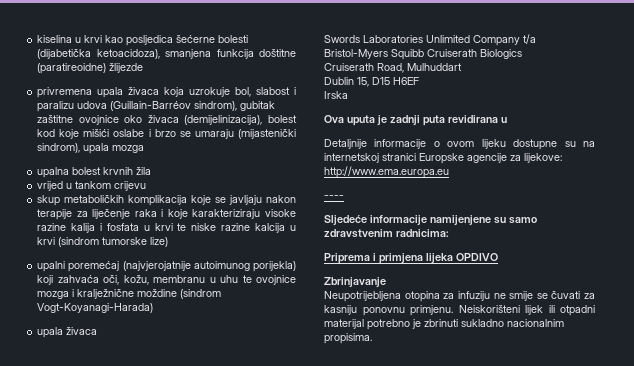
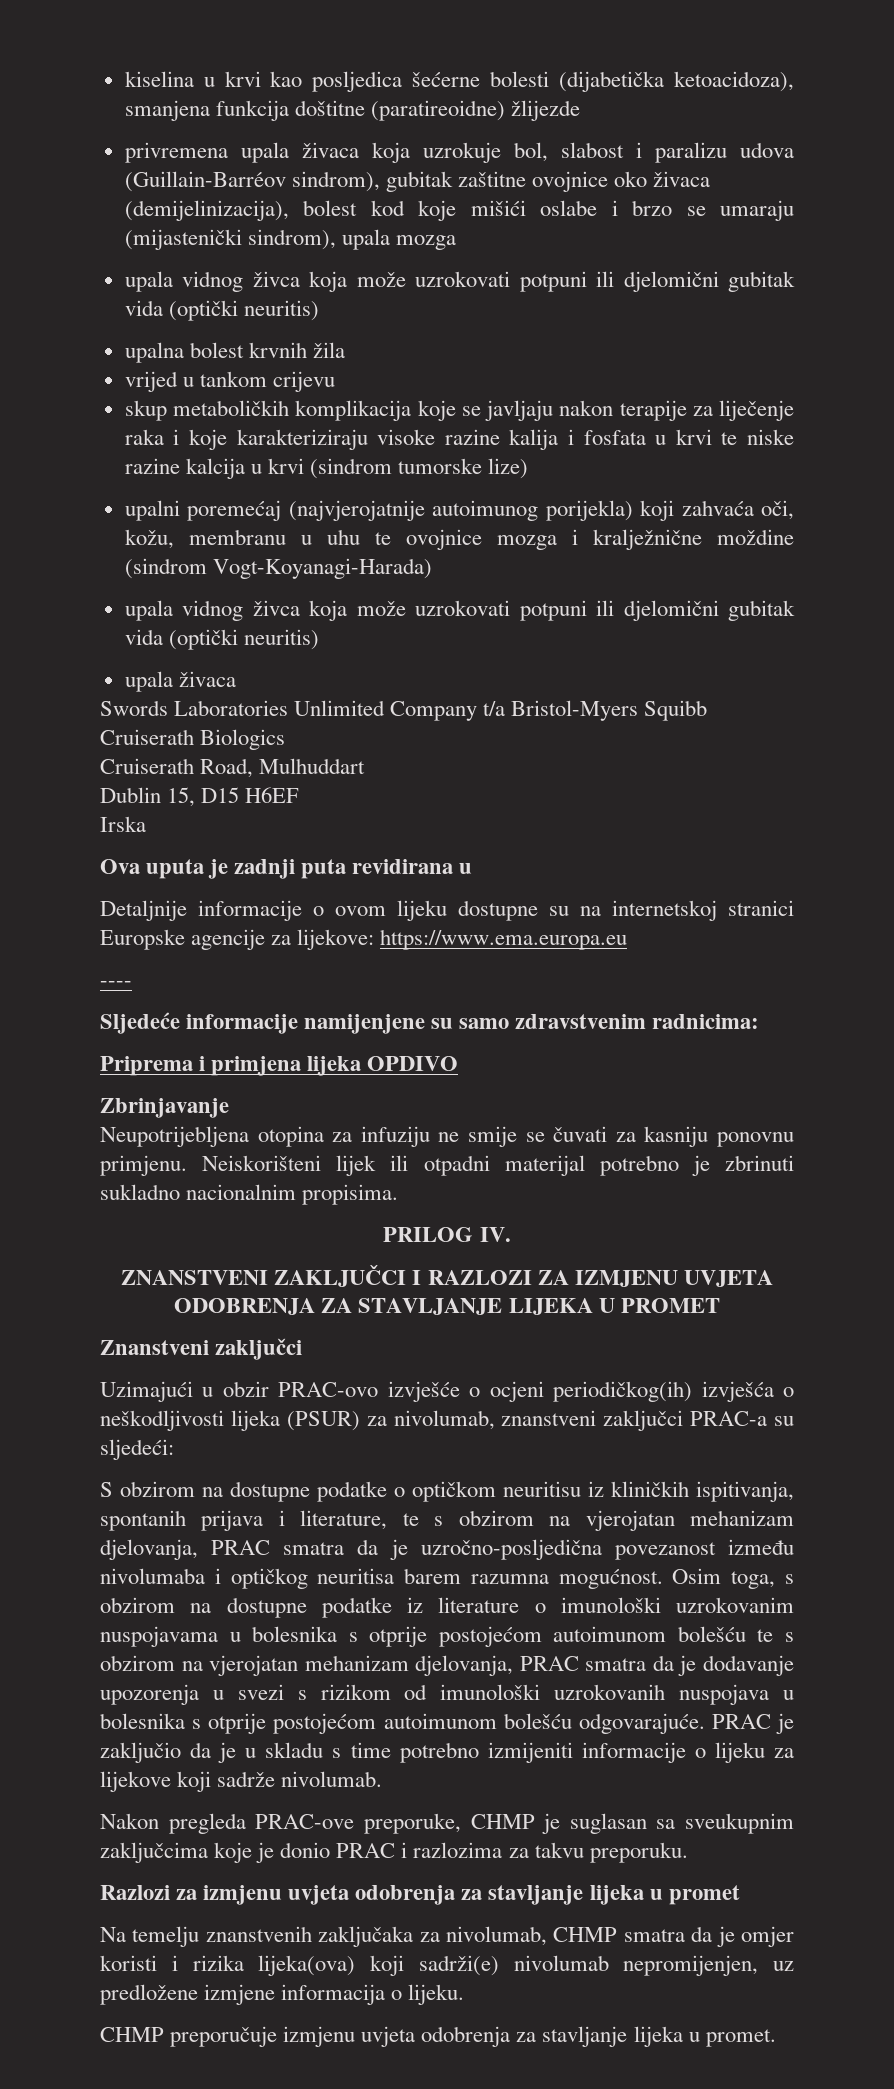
  privremena upala živaca koja uzrokuje bol, slabost i paralizu udova (Guillain-Barréov sindrom), gubitak zaštitne ovojnice oko živaca (demijelinizacija), bolest kod koje mišići oslabe i brzo se umaraju (mijastenički sindrom), upala mozga
+ upala vidnog živca koja može uzrokovati potpuni ili djelomični gubitak vida (optički neuritis)
  upalni poremećaj (najvjerojatnije autoimunog porijekla) koji zahvaća oči, kožu, membranu u uhu te ovojnice mozga i kralježnične moždine (sindrom Vogt-Koyanagi-Harada)
+ upala vidnog živca koja može uzrokovati potpuni ili djelomični gubitak vida (optički neuritis)
- Detaljnije informacije o ovom lijeku dostupne su na internetskoj stranici Europske agencije za lijekove: http://www.ema.europa.eu
+ Detaljnije informacije o ovom lijeku dostupne su na internetskoj stranici Europske agencije za lijekove: https://www.ema.europa.eu
+ PRILOG IV.
+ ZNANSTVENI ZAKLJUČCI I RAZLOZI ZA IZMJENU UVJETA ODOBRENJA ZA STAVLJANJE LIJEKA U PROMET
+ Znanstveni zaključci
+ Uzimajući u obzir PRAC-ovo izvješće o ocjeni periodičkog(ih) izvješća o neškodljivosti lijeka (PSUR) za nivolumab, znanstveni zaključci PRAC-a su sljedeći:
+ S obzirom na dostupne podatke o optičkom neuritisu iz kliničkih ispitivanja, spontanih prijava i literature, te s obzirom na vjerojatan mehanizam djelovanja, PRAC smatra da je uzročno-posljedična povezanost između nivolumaba i optičkog neuritisa barem razumna mogućnost. Osim toga, s obzirom na dostupne podatke iz literature o imunološki uzrokovanim nuspojavama u bolesnika s otprije postojećom autoimunom bolešću te s obzirom na vjerojatan mehanizam djelovanja, PRAC smatra da je dodavanje upozorenja u svezi s rizikom od imunološki uzrokovanih nuspojava u bolesnika s otprije postojećom autoimunom bolešću odgovarajuće. PRAC je zaključio da je u skladu s time potrebno izmijeniti informacije o lijeku za lijekove koji sadrže nivolumab.
+ Nakon pregleda PRAC-ove preporuke, CHMP je suglasan sa sveukupnim zaključcima koje je donio PRAC i razlozima za takvu preporuku.
+ Razlozi za izmjenu uvjeta odobrenja za stavljanje lijeka u promet
+ Na temelju znanstvenih zaključaka za nivolumab, CHMP smatra da je omjer koristi i rizika lijeka(ova) koji sadrži(e) nivolumab nepromijenjen, uz predložene izmjene informacija o lijeku.
+ CHMP preporučuje izmjenu uvjeta odobrenja za stavljanje lijeka u promet.

